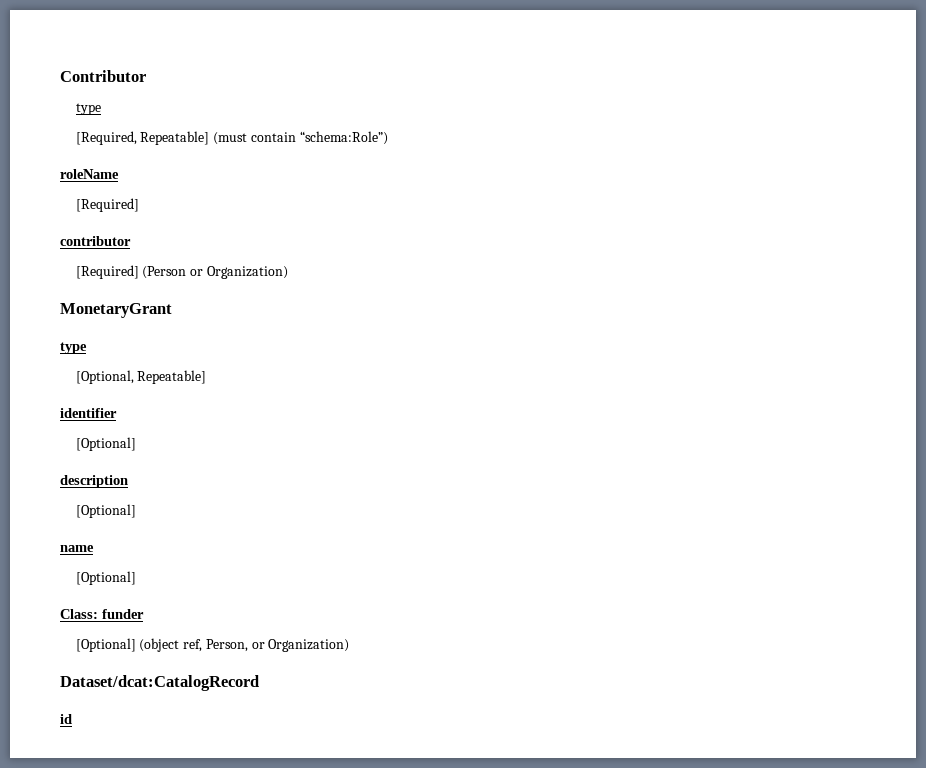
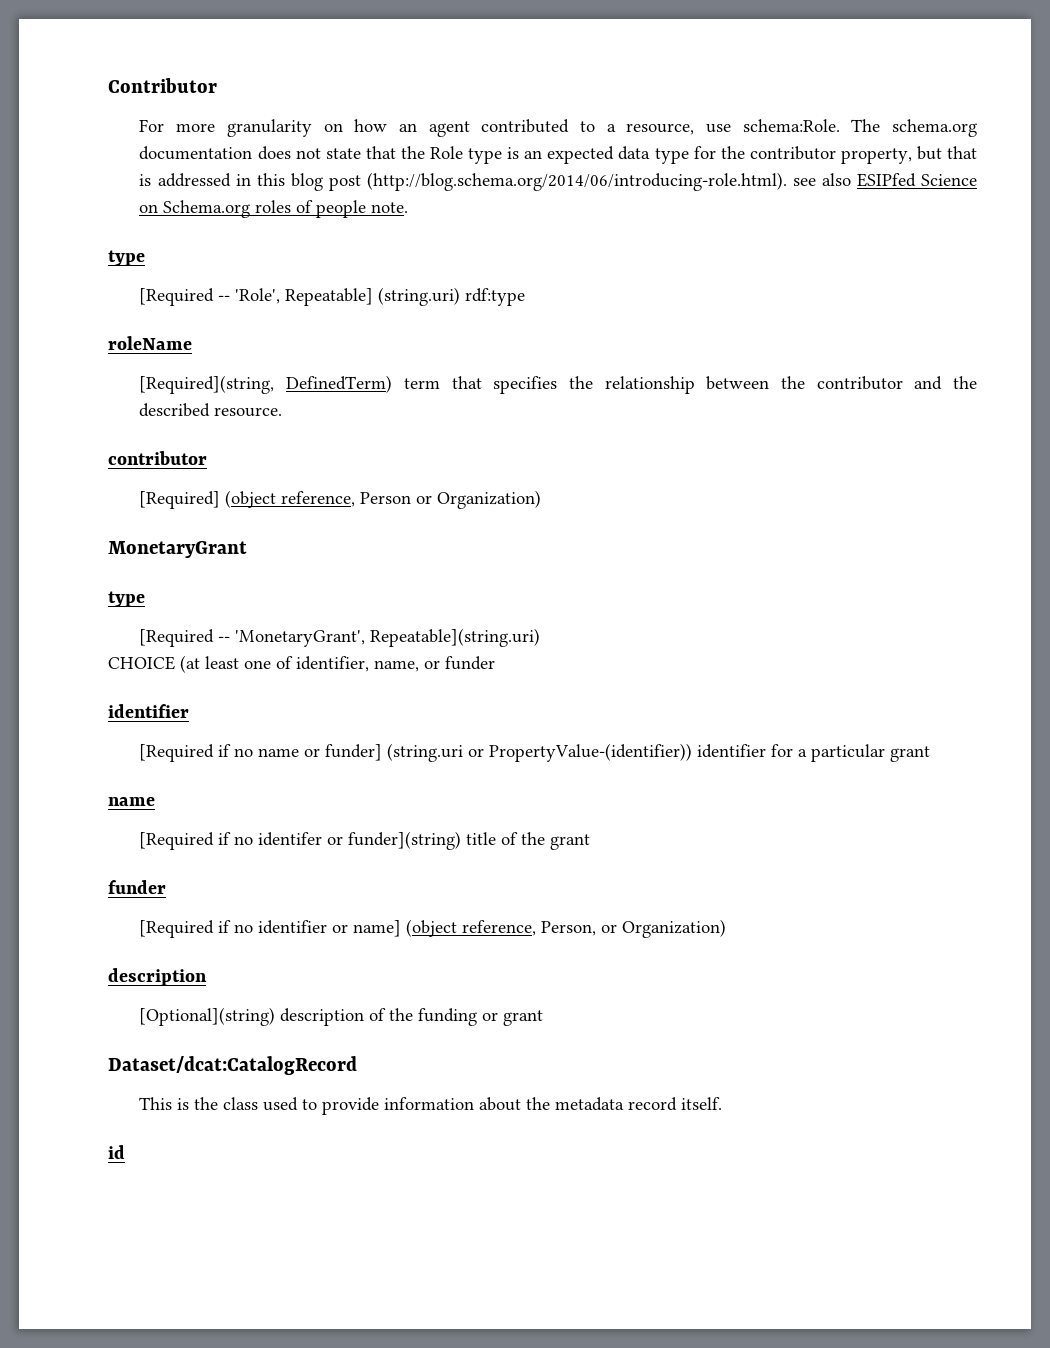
  Contributor
+ For more granularity on how an agent contributed to a resource, use schema:Role. The schema.org documentation does not state that the Role type is an expected data type for the contributor property, but that is addressed in this blog post (http://blog.schema.org/2014/06/introducing-role.html). see also ESIPfed Science on Schema.org roles of people note.
  type
- [Required, Repeatable] (must contain “schema:Role”)
+ [Required -- 'Role', Repeatable] (string.uri) rdf:type
  roleName
- [Required]
+ [Required](string, DefinedTerm) term that specifies the relationship between the contributor and the described resource.
- [Required] (Person or Organization)
+ [Required] (object reference, Person or Organization)
- [Optional, Repeatable]
+ [Required -- 'MonetaryGrant', Repeatable](string.uri)
+ CHOICE (at least one of identifier, name, or funder
  identifier
- [Optional]
+ [Required if no name or funder] (string.uri or PropertyValue-(identifier)) identifier for a particular grant
+ name
+ [Required if no identifer or funder](string) title of the grant
+ funder
+ [Required if no identifier or name] (object reference, Person, or Organization)
  description
- [Optional]
- name
- [Optional]
- Class: funder
- [Optional] (object ref, Person, or Organization)
+ [Optional](string) description of the funding or grant
  Dataset/dcat:CatalogRecord
+ This is the class used to provide information about the metadata record itself.

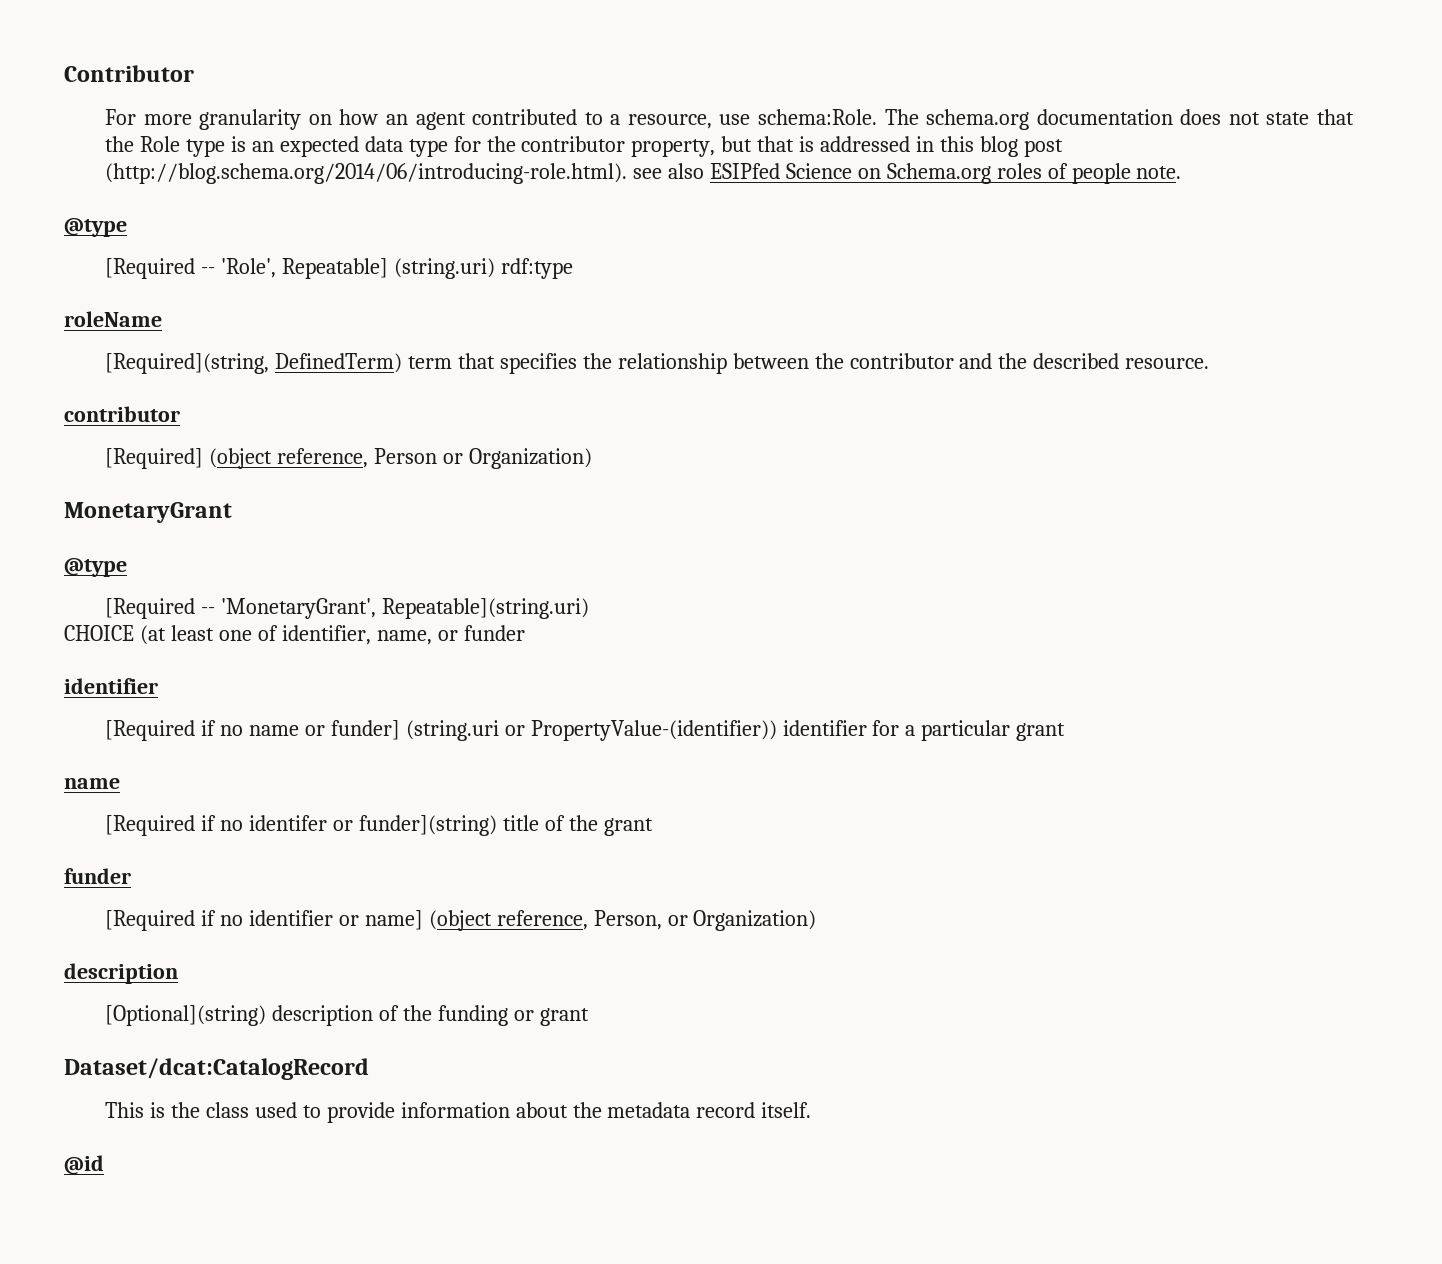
  The schema.org documentation does not state that the Role type is an expected data type for the contributor property, but that is addressed in this blog post (http://blog.schema.org/2014/06/introducing-role.html). see also ESIPfed Science on Schema.org roles of people note.
- type
+ @type
  MonetaryGrant
- type
+ @type
- id
+ @id

